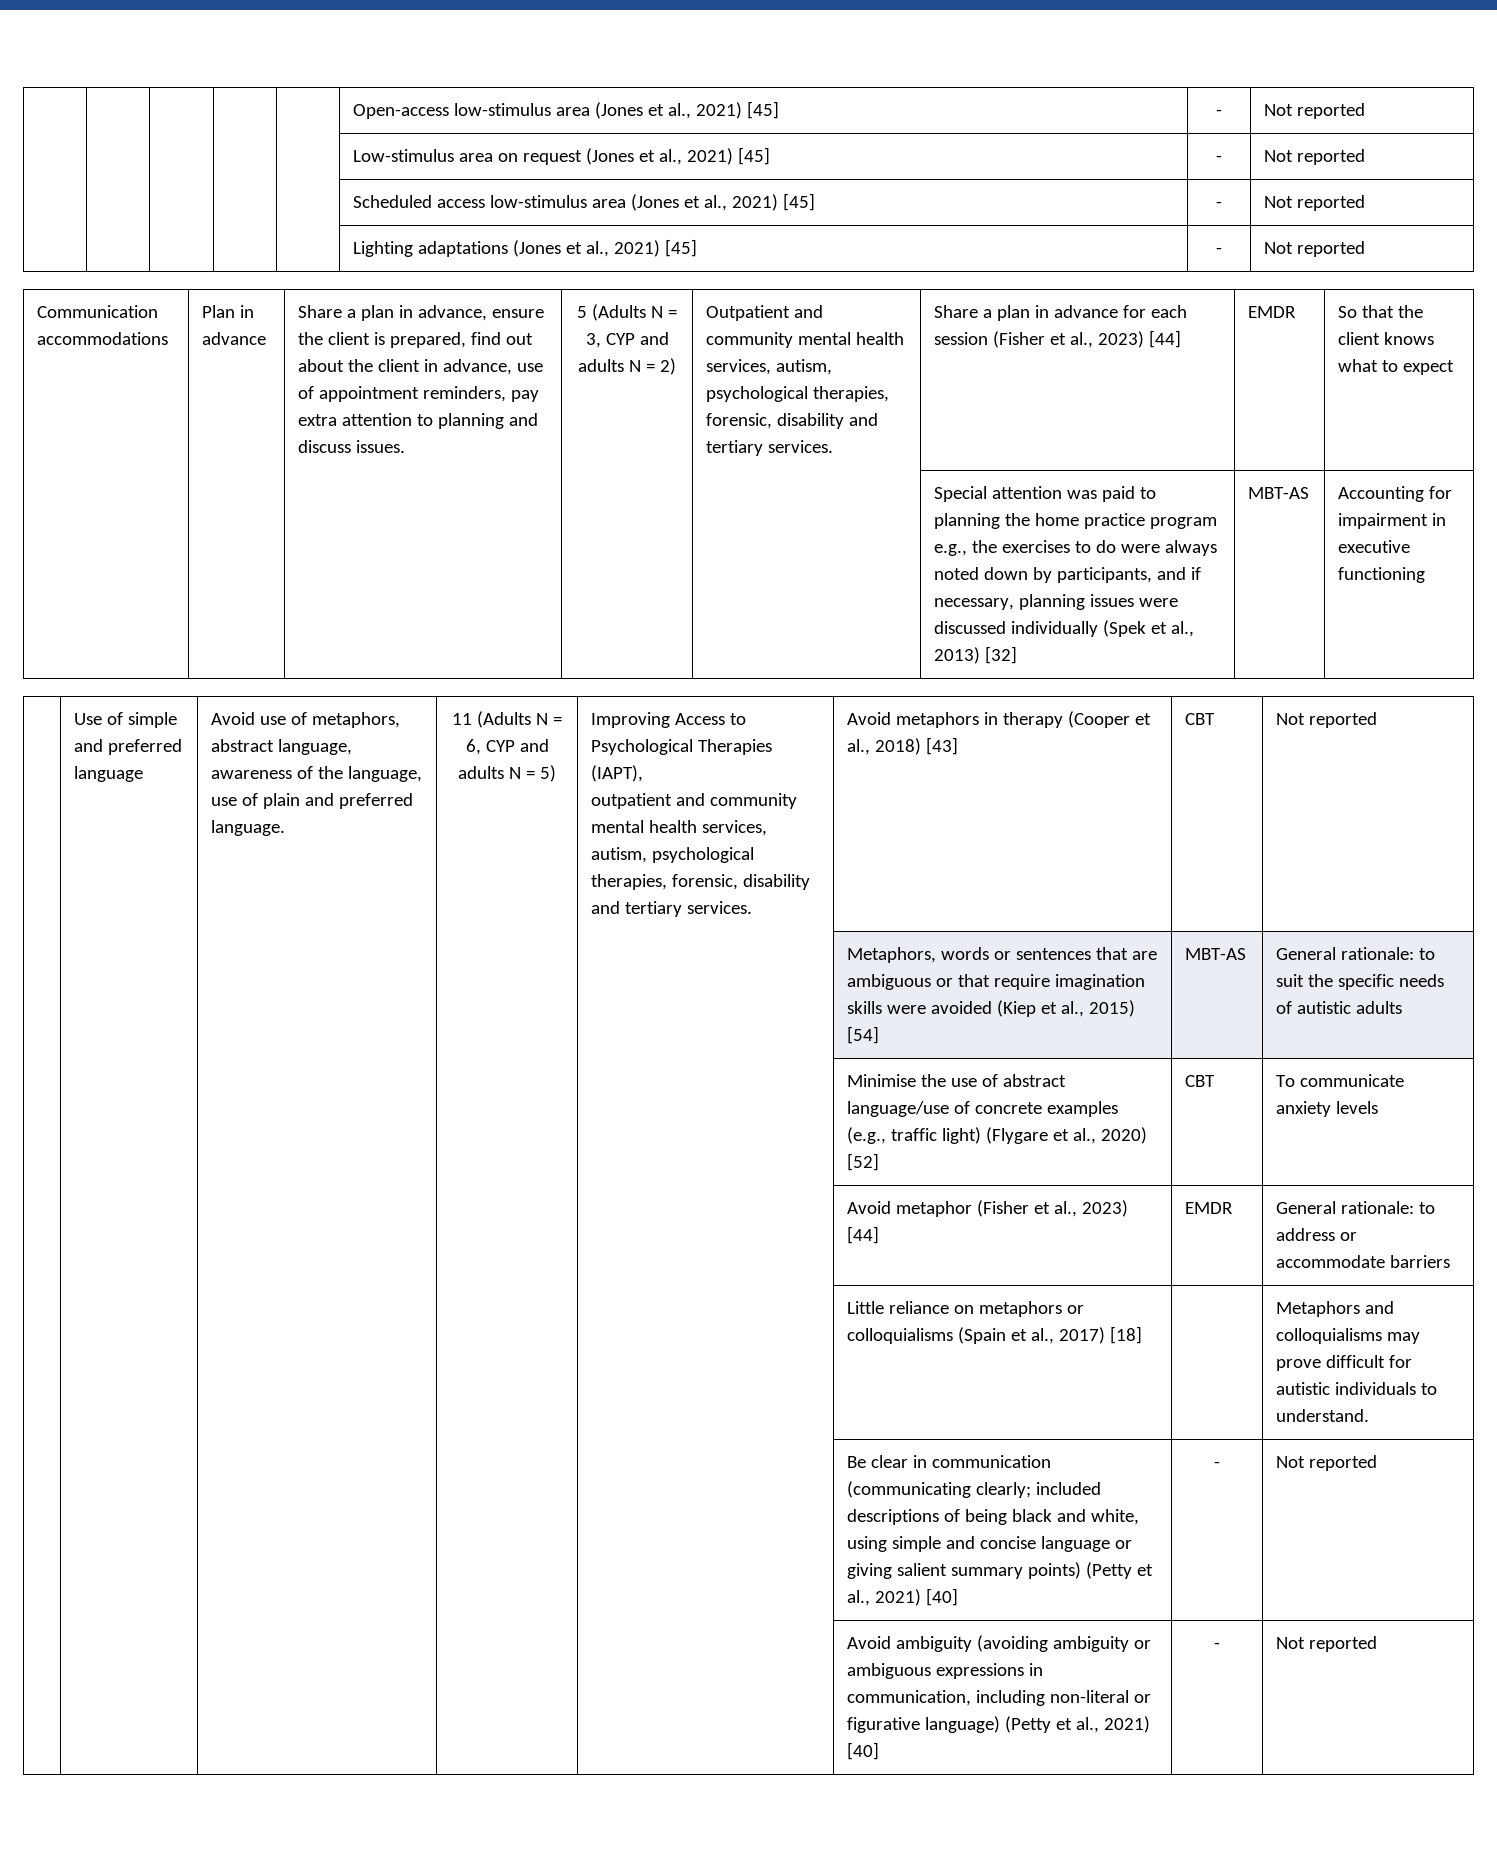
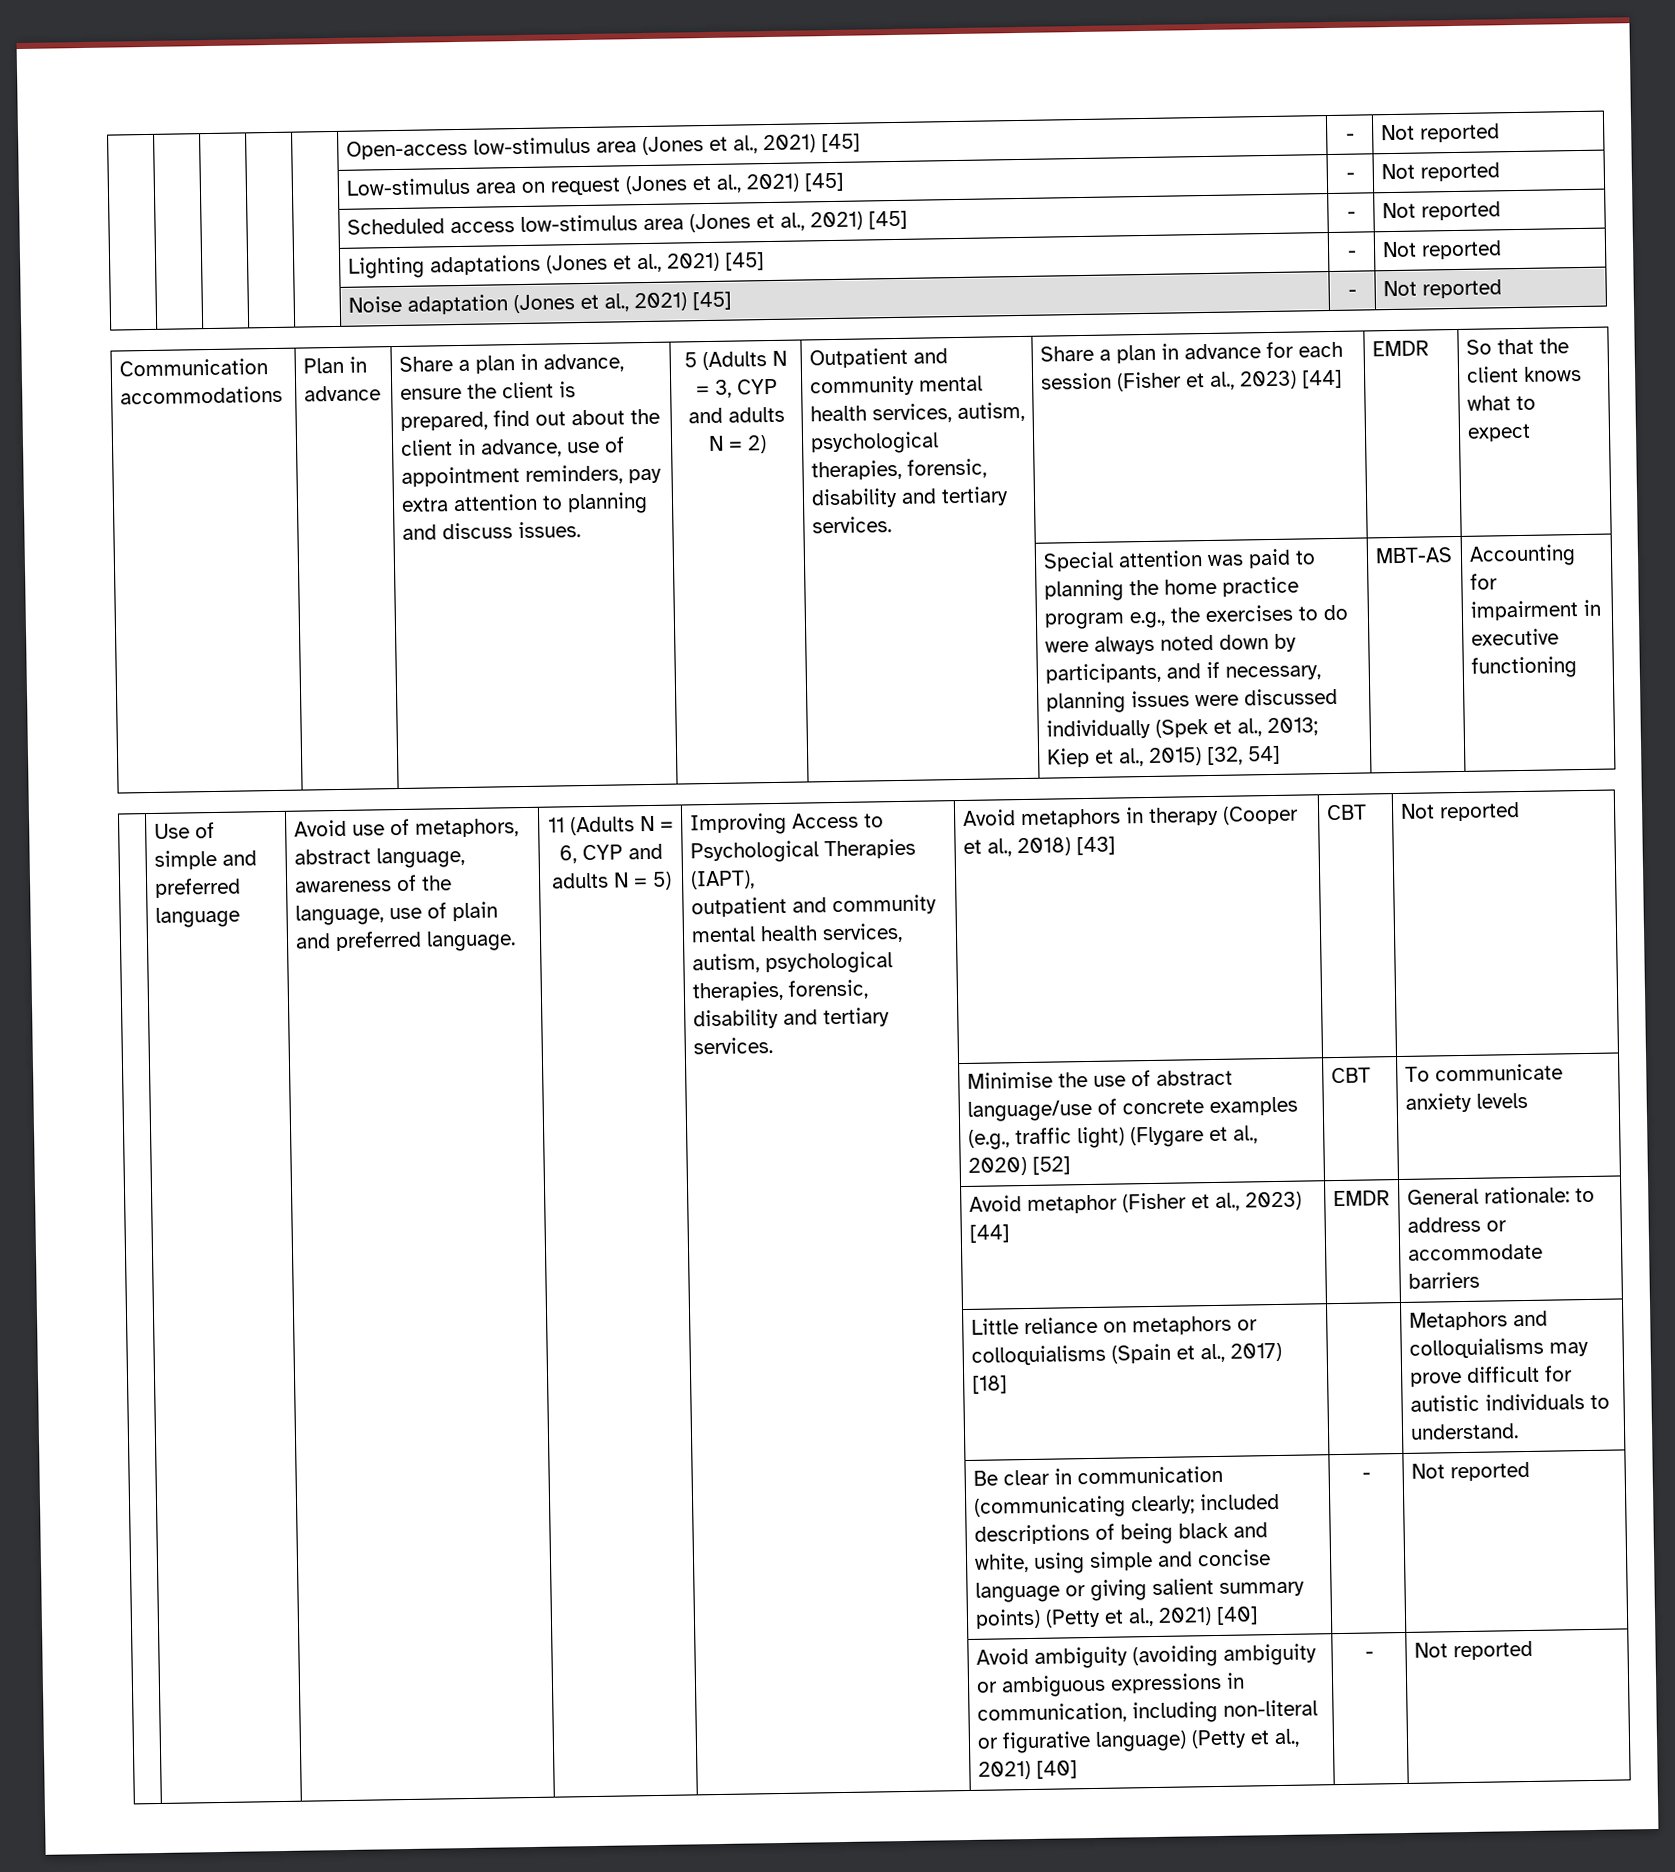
+ | | | | | Noise adaptation (Jones et al., 2021) [45] | - | Not reported
- Special attention was paid to planning the home practice program e.g., the exercises to do were always noted down by participants, and if necessary, planning issues were discussed individually (Spek et al., 2013) [32]
+ Special attention was paid to planning the home practice program e.g., the exercises to do were always noted down by participants, and if necessary, planning issues were discussed individually (Spek et al., 2013; Kiep et al., 2015) [32, 54]
- | | | | | Metaphors, words or sentences that are ambiguous or that require imagination skills were avoided (Kiep et al., 2015) [54] | MBT-AS | General rationale: to suit the specific needs of autistic adults

